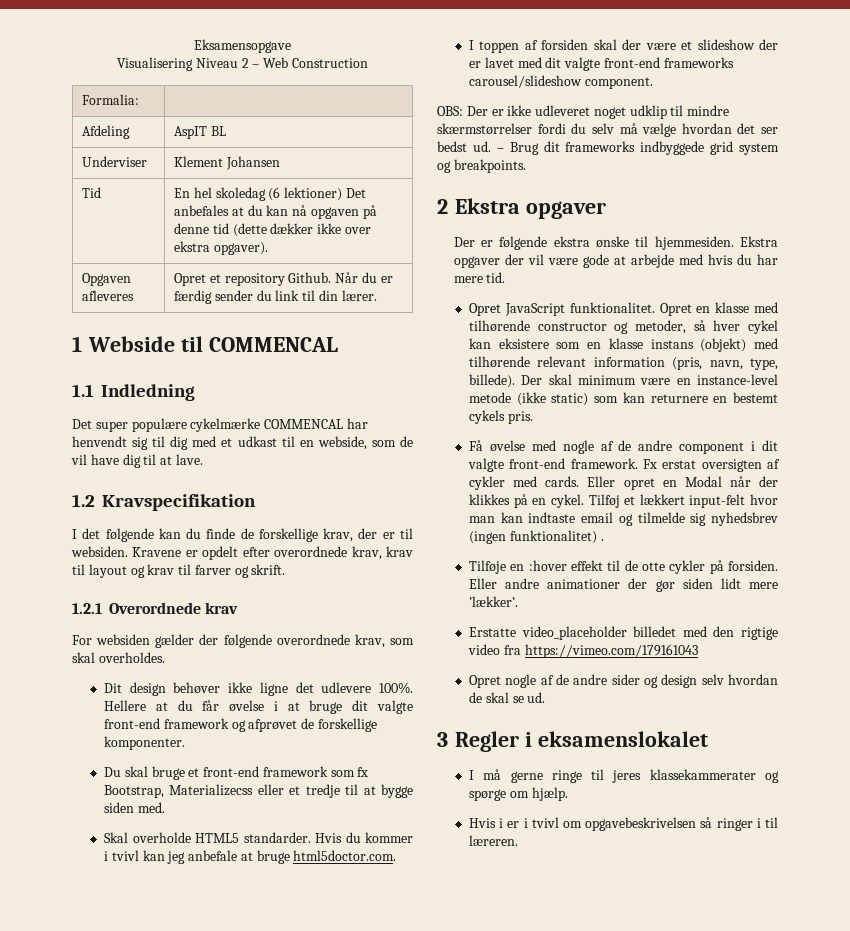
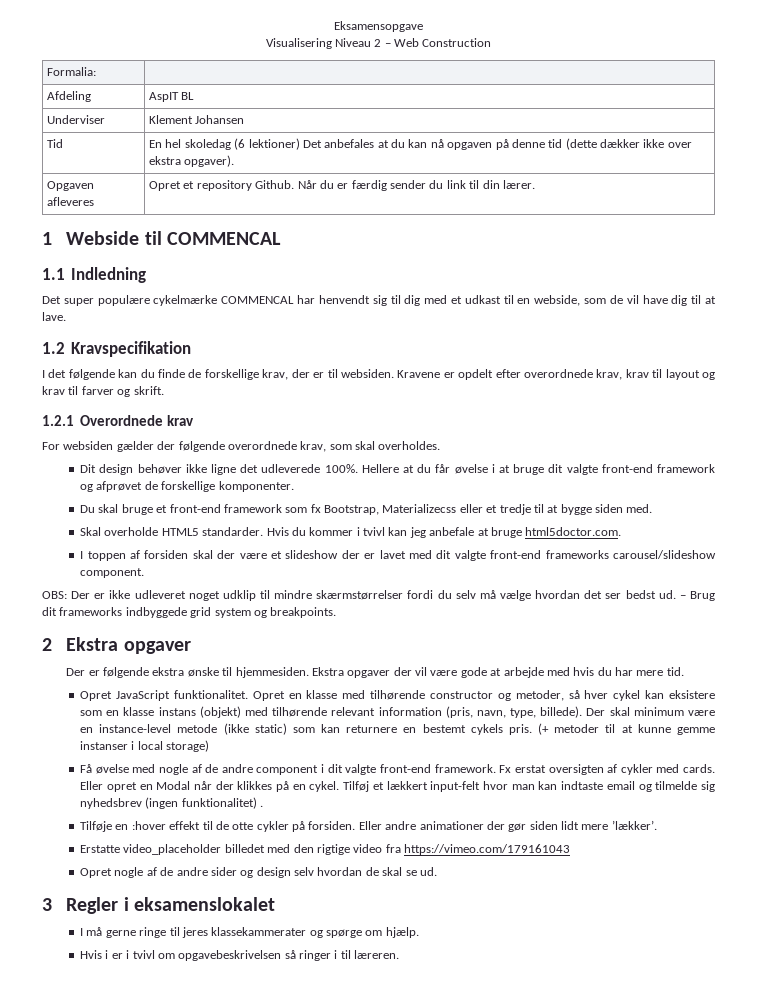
- Dit design behøver ikke ligne det udlevere 100%.
+ Dit design behøver ikke ligne det udleverede 100%.
+ (+ metoder til at kunne gemme instanser i local storage)

